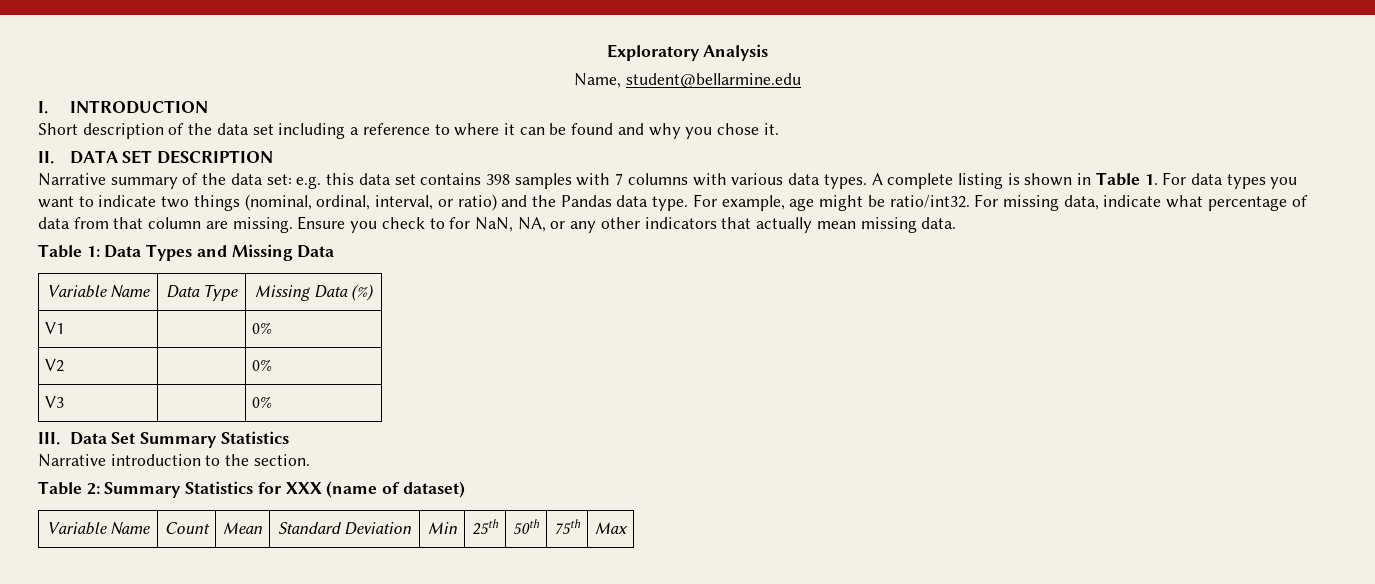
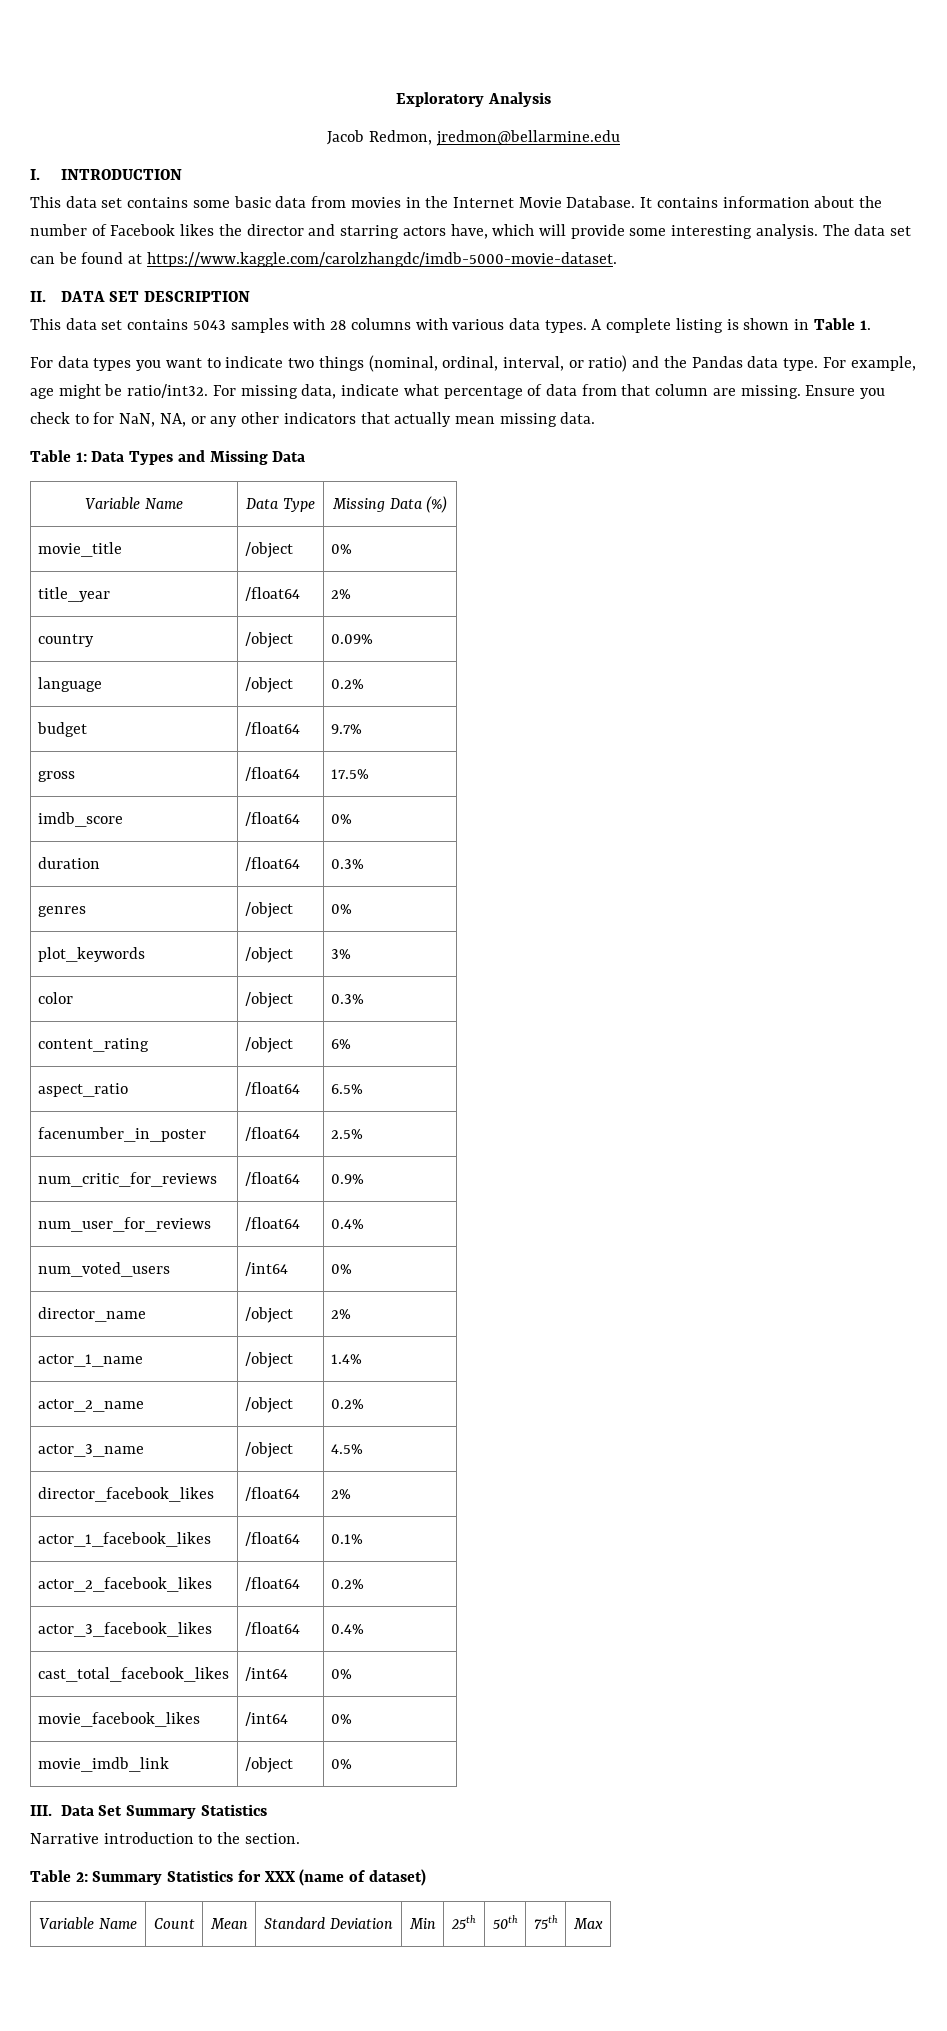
- Name, student@bellarmine.edu
+ Jacob Redmon, jredmon@bellarmine.edu
- Short description of the data set including a reference to where it can be found and why you chose it.
+ This data set contains some basic data from movies in the Internet Movie Database. It contains information about the number of Facebook likes the director and starring actors have, which will provide some interesting analysis. The data set can be found at https://www.kaggle.com/carolzhangdc/imdb-5000-movie-dataset.
  II. DATA SET DESCRIPTION
- Narrative summary of the data set: e.g. this data set contains 398 samples with 7 columns with various data types.
+ This data set contains 5043 samples with 28 columns with various data types.
- A complete listing is shown in Table 1. For data types you want to indicate two things (nominal, ordinal, interval, or ratio) and the Pandas data type.
+ A complete listing is shown in Table 1.
+ For data types you want to indicate two things (nominal, ordinal, interval, or ratio) and the Pandas data type.
- V1 | | 0%
- V2 | | 0%
- V3 | | 0%
+ movie_title | /object | 0%
+ title_year | /float64 | 2%
+ country | /object | 0.09%
+ language | /object | 0.2%
+ budget | /float64 | 9.7%
+ gross | /float64 | 17.5%
+ imdb_score | /float64 | 0%
+ duration | /float64 | 0.3%
+ genres | /object | 0%
+ plot_keywords | /object | 3%
+ color | /object | 0.3%
+ content_rating | /object | 6%
+ aspect_ratio | /float64 | 6.5%
+ facenumber_in_poster | /float64 | 2.5%
+ num_critic_for_reviews | /float64 | 0.9%
+ num_user_for_reviews | /float64 | 0.4%
+ num_voted_users | /int64 | 0%
+ director_name | /object | 2%
+ actor_1_name | /object | 1.4%
+ actor_2_name | /object | 0.2%
+ actor_3_name | /object | 4.5%
+ director_facebook_likes | /float64 | 2%
+ actor_1_facebook_likes | /float64 | 0.1%
+ actor_2_facebook_likes | /float64 | 0.2%
+ actor_3_facebook_likes | /float64 | 0.4%
+ cast_total_facebook_likes | /int64 | 0%
+ movie_facebook_likes | /int64 | 0%
+ movie_imdb_link | /object | 0%

